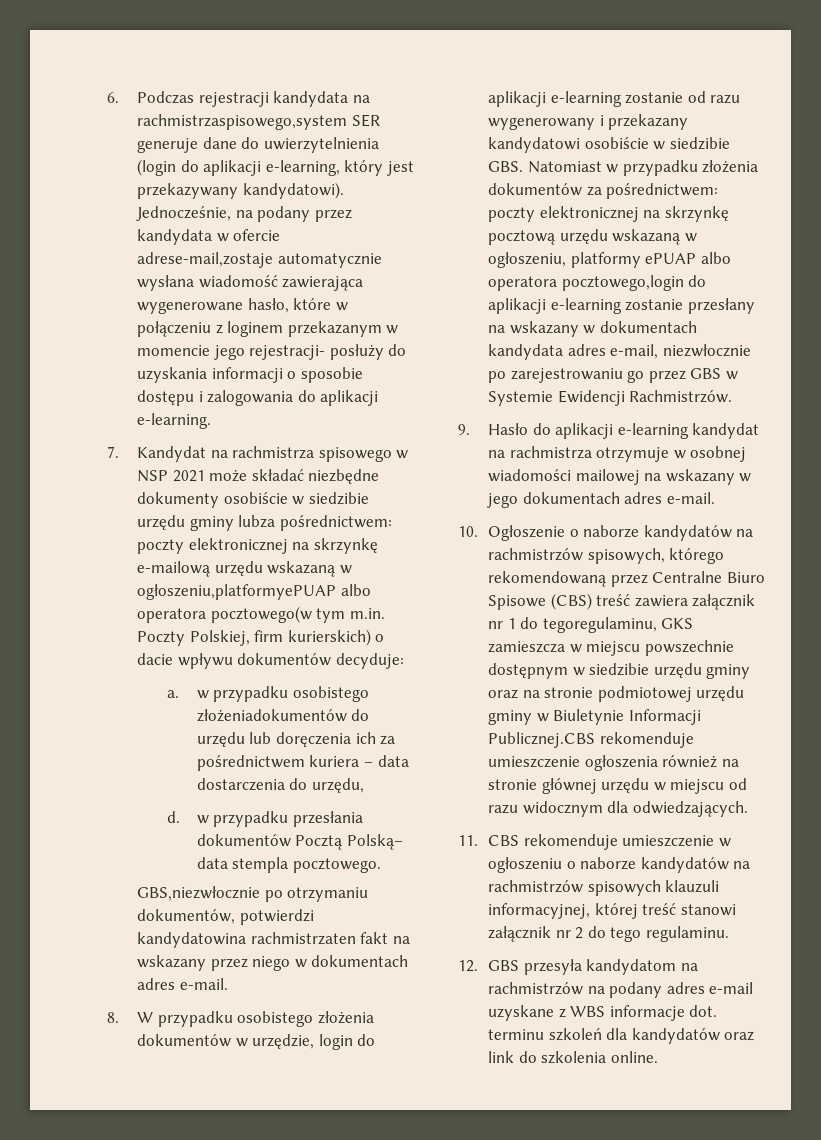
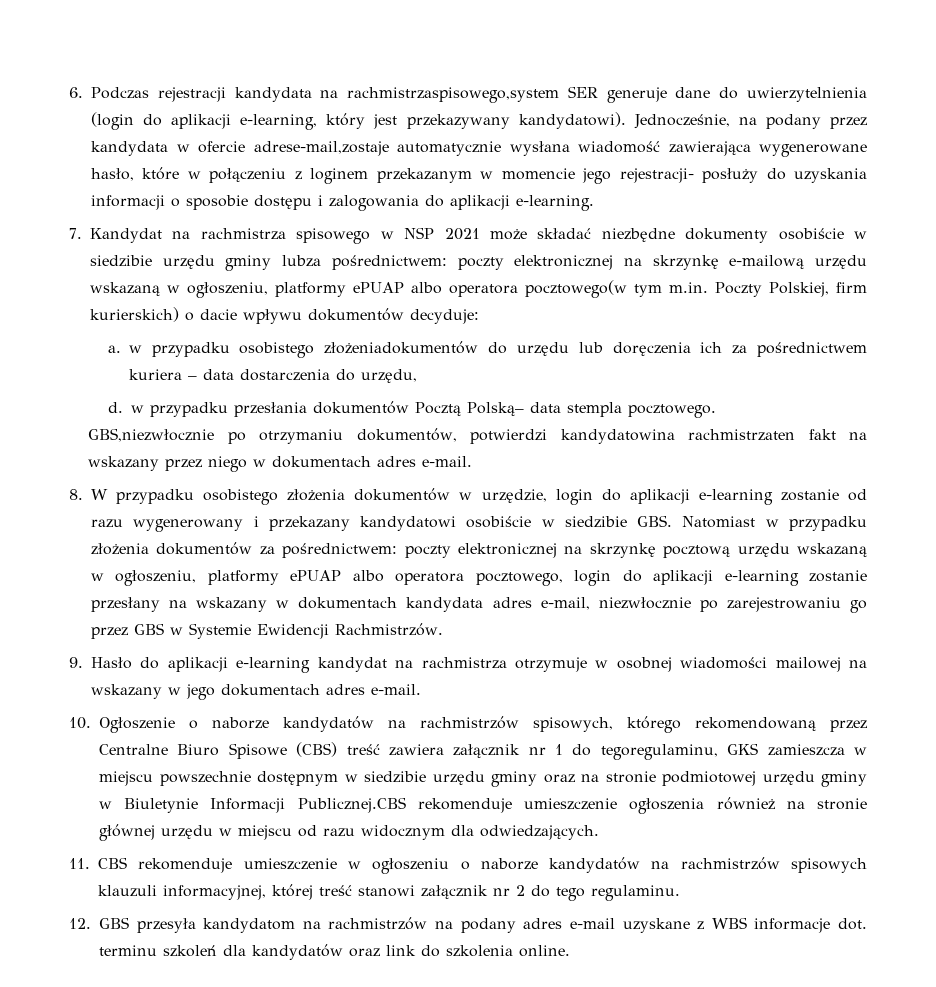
- 7. Kandydat na rachmistrza spisowego w NSP 2021 może składać niezbędne dokumenty osobiście w siedzibie urzędu gminy lubza pośrednictwem: poczty elektronicznej na skrzynkę e-mailową urzędu wskazaną w ogłoszeniu,platformyePUAP albo operatora pocztowego(w tym m.in. Poczty Polskiej, firm kurierskich) o dacie wpływu dokumentów decyduje:
+ 7. Kandydat na rachmistrza spisowego w NSP 2021 może składać niezbędne dokumenty osobiście w siedzibie urzędu gminy lubza pośrednictwem: poczty elektronicznej na skrzynkę e-mailową urzędu wskazaną w ogłoszeniu, platformy ePUAP albo operatora pocztowego(w tym m.in. Poczty Polskiej, firm kurierskich) o dacie wpływu dokumentów decyduje:
- poczty elektronicznej na skrzynkę pocztową urzędu wskazaną w ogłoszeniu, platformy ePUAP albo operatora pocztowego,login do aplikacji e-learning zostanie przesłany na wskazany w dokumentach kandydata adres e-mail, niezwłocznie po zarejestrowaniu go przez GBS w Systemie Ewidencji Rachmistrzów.
+ poczty elektronicznej na skrzynkę pocztową urzędu wskazaną w ogłoszeniu, platformy ePUAP albo operatora pocztowego, login do aplikacji e-learning zostanie przesłany na wskazany w dokumentach kandydata adres e-mail, niezwłocznie po zarejestrowaniu go przez GBS w Systemie Ewidencji Rachmistrzów.

